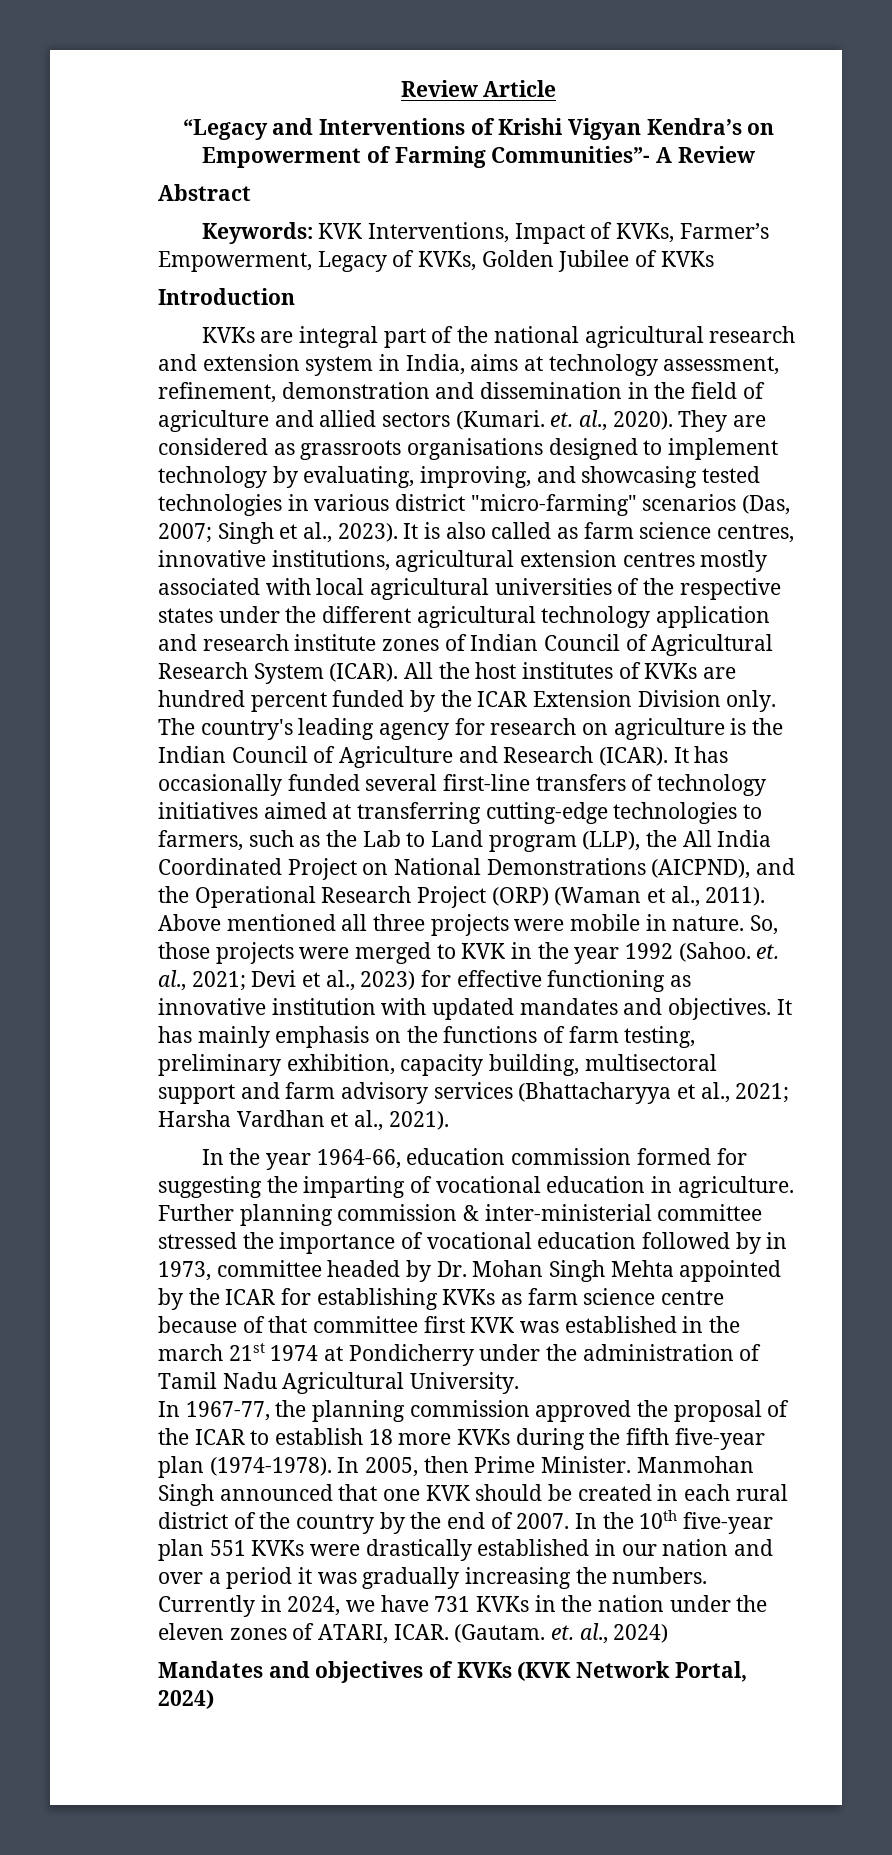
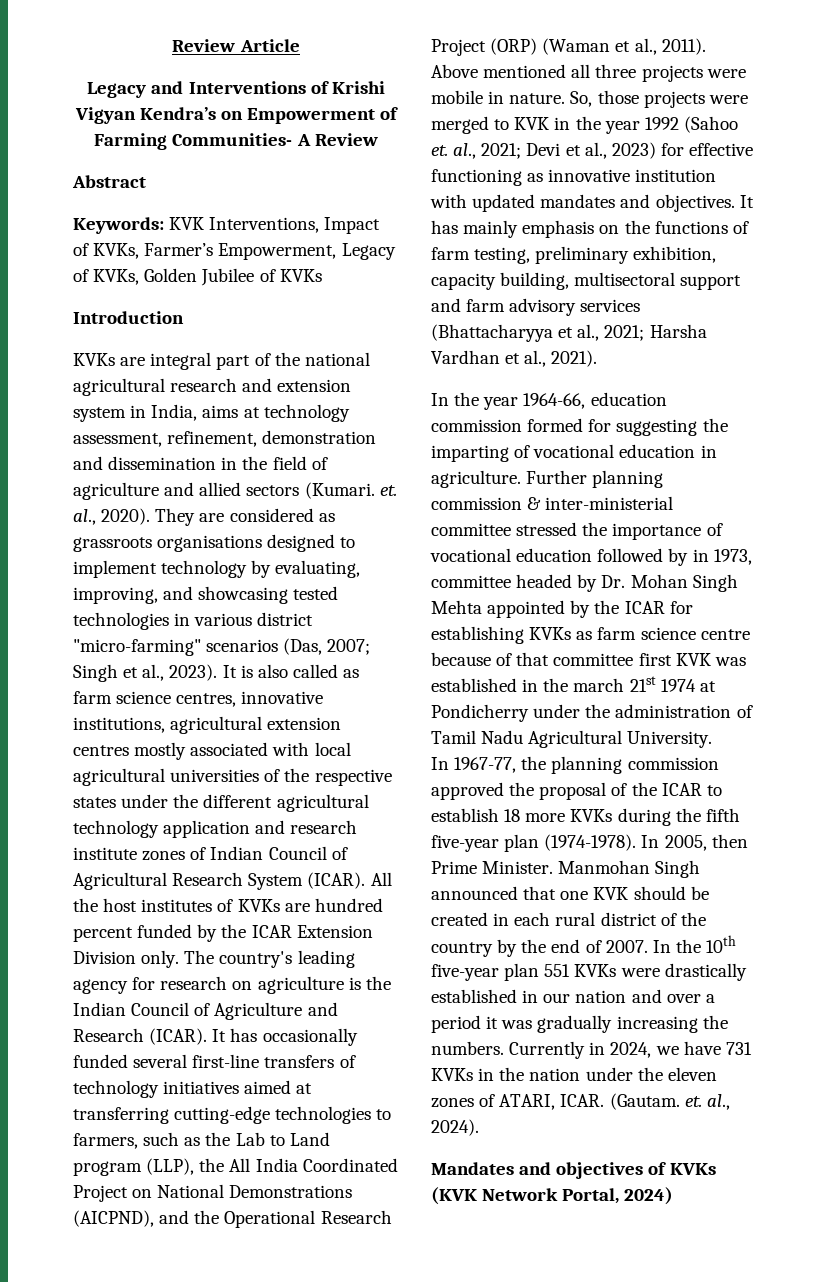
- “Legacy and Interventions of Krishi Vigyan Kendra’s on Empowerment of Farming Communities”- A Review
+ Legacy and Interventions of Krishi Vigyan Kendra’s on Empowerment of Farming Communities- A Review
- So, those projects were merged to KVK in the year 1992 (Sahoo. et. al., 2021; Devi et al., 2023) for effective functioning as innovative institution with updated mandates and objectives.
+ So, those projects were merged to KVK in the year 1992 (Sahoo et. al., 2021; Devi et al., 2023) for effective functioning as innovative institution with updated mandates and objectives.
- (Gautam. et. al., 2024)
+ (Gautam. et. al., 2024).

